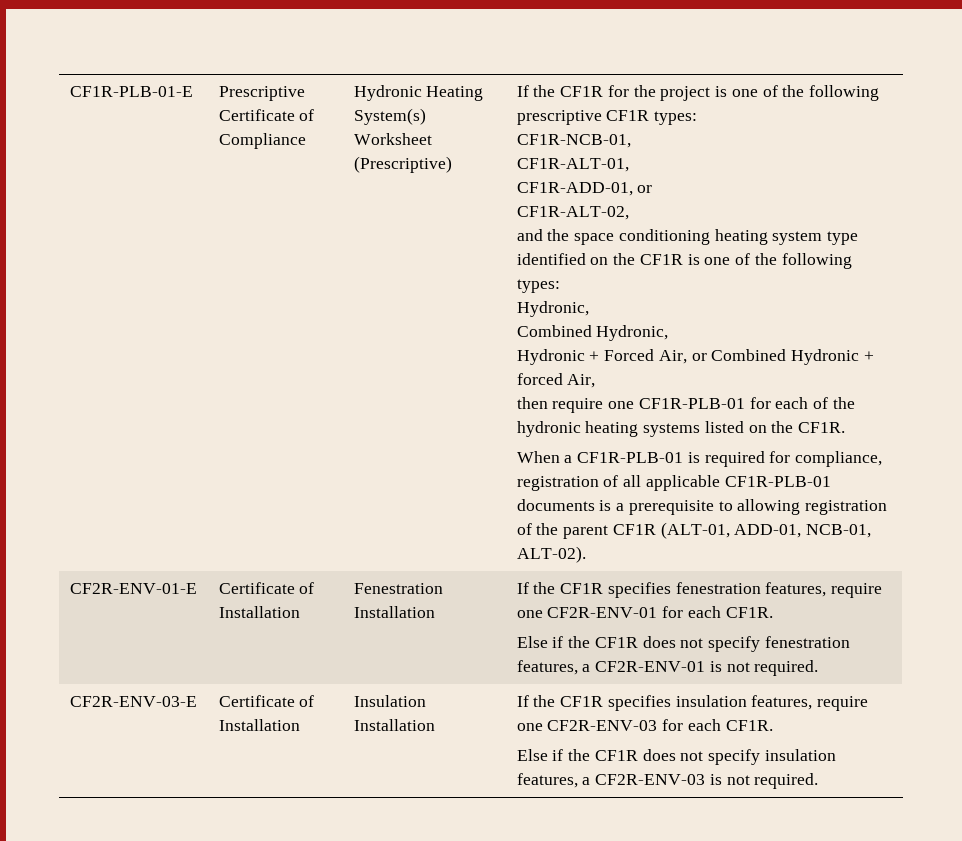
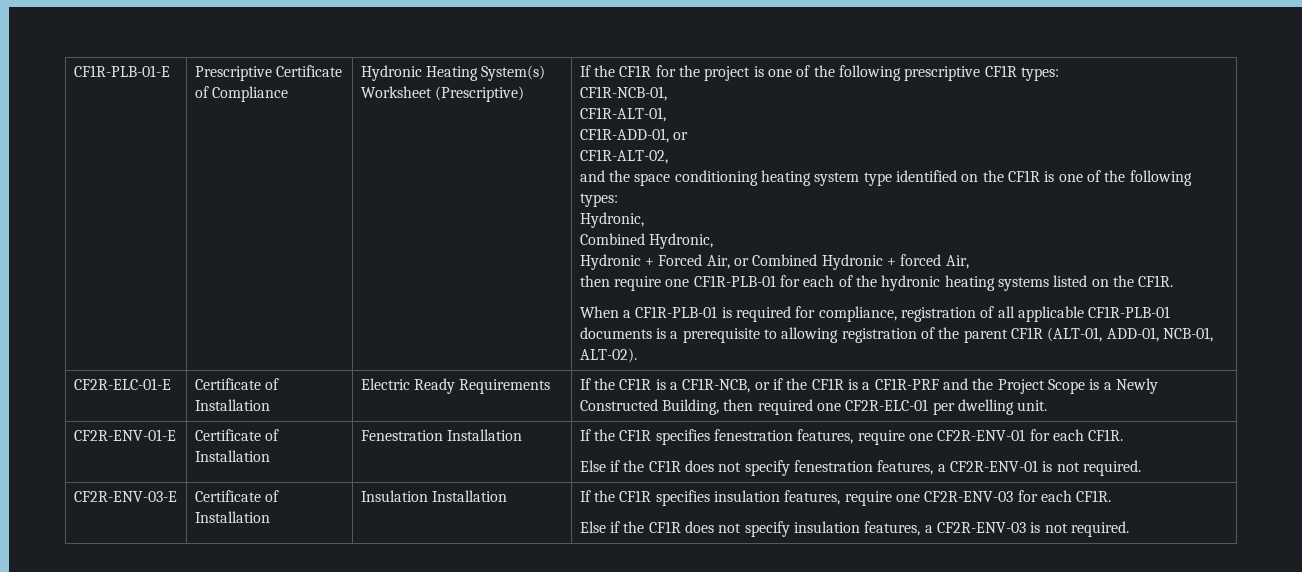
+ CF2R-ELC-01-E | Certificate of Installation | Electric Ready Requirements | If the CF1R is a CF1R-NCB, or if the CF1R is a CF1R-PRF and the Project Scope is a Newly Constructed Building, then required one CF2R-ELC-01 per dwelling unit.

